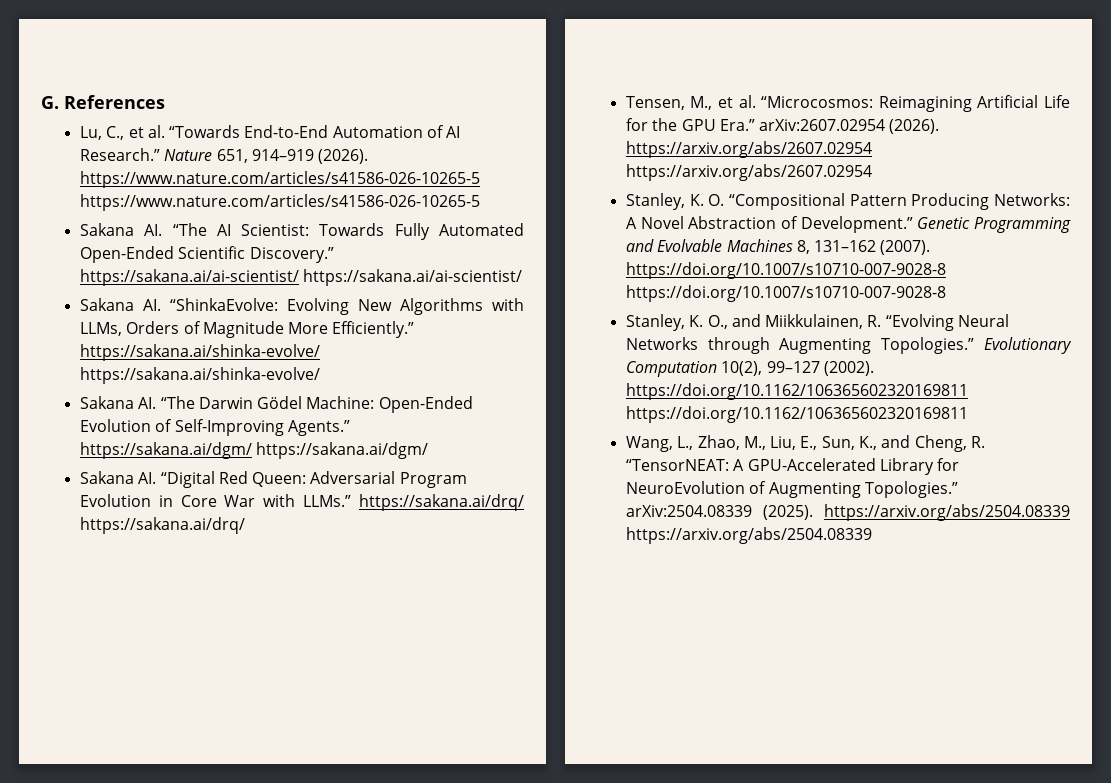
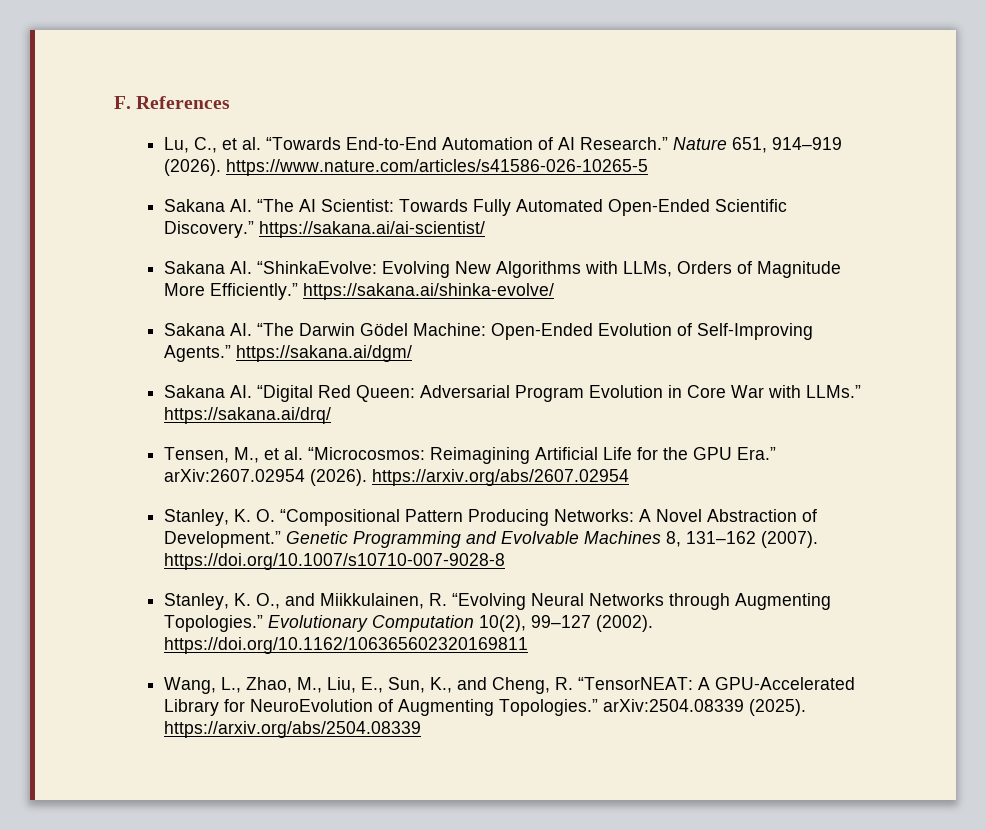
- G. References
+ F. References
- Nature 651, 914–919 (2026). https://www.nature.com/articles/s41586-026-10265-5 https://www.nature.com/articles/s41586-026-10265-5
+ Nature 651, 914–919 (2026). https://www.nature.com/articles/s41586-026-10265-5
- Sakana AI. “The AI Scientist: Towards Fully Automated Open-Ended Scientific Discovery.” https://sakana.ai/ai-scientist/ https://sakana.ai/ai-scientist/
+ Sakana AI. “The AI Scientist: Towards Fully Automated Open-Ended Scientific Discovery.” https://sakana.ai/ai-scientist/
- Sakana AI. “ShinkaEvolve: Evolving New Algorithms with LLMs, Orders of Magnitude More Efficiently.” https://sakana.ai/shinka-evolve/ https://sakana.ai/shinka-evolve/
+ Sakana AI. “ShinkaEvolve: Evolving New Algorithms with LLMs, Orders of Magnitude More Efficiently.” https://sakana.ai/shinka-evolve/
- Sakana AI. “The Darwin Gödel Machine: Open-Ended Evolution of Self-Improving Agents.” https://sakana.ai/dgm/ https://sakana.ai/dgm/
+ Sakana AI. “The Darwin Gödel Machine: Open-Ended Evolution of Self-Improving Agents.” https://sakana.ai/dgm/
- Sakana AI. “Digital Red Queen: Adversarial Program Evolution in Core War with LLMs.” https://sakana.ai/drq/ https://sakana.ai/drq/
+ Sakana AI. “Digital Red Queen: Adversarial Program Evolution in Core War with LLMs.” https://sakana.ai/drq/
- Tensen, M., et al. “Microcosmos: Reimagining Artificial Life for the GPU Era.” arXiv:2607.02954 (2026). https://arxiv.org/abs/2607.02954 https://arxiv.org/abs/2607.02954
+ Tensen, M., et al. “Microcosmos: Reimagining Artificial Life for the GPU Era.” arXiv:2607.02954 (2026). https://arxiv.org/abs/2607.02954
- Genetic Programming and Evolvable Machines 8, 131–162 (2007). https://doi.org/10.1007/s10710-007-9028-8 https://doi.org/10.1007/s10710-007-9028-8
+ Genetic Programming and Evolvable Machines 8, 131–162 (2007). https://doi.org/10.1007/s10710-007-9028-8
- Evolutionary Computation 10(2), 99–127 (2002). https://doi.org/10.1162/106365602320169811 https://doi.org/10.1162/106365602320169811
+ Evolutionary Computation 10(2), 99–127 (2002). https://doi.org/10.1162/106365602320169811
- Wang, L., Zhao, M., Liu, E., Sun, K., and Cheng, R. “TensorNEAT: A GPU-Accelerated Library for NeuroEvolution of Augmenting Topologies.” arXiv:2504.08339 (2025). https://arxiv.org/abs/2504.08339 https://arxiv.org/abs/2504.08339
+ Wang, L., Zhao, M., Liu, E., Sun, K., and Cheng, R. “TensorNEAT: A GPU-Accelerated Library for NeuroEvolution of Augmenting Topologies.” arXiv:2504.08339 (2025). https://arxiv.org/abs/2504.08339

